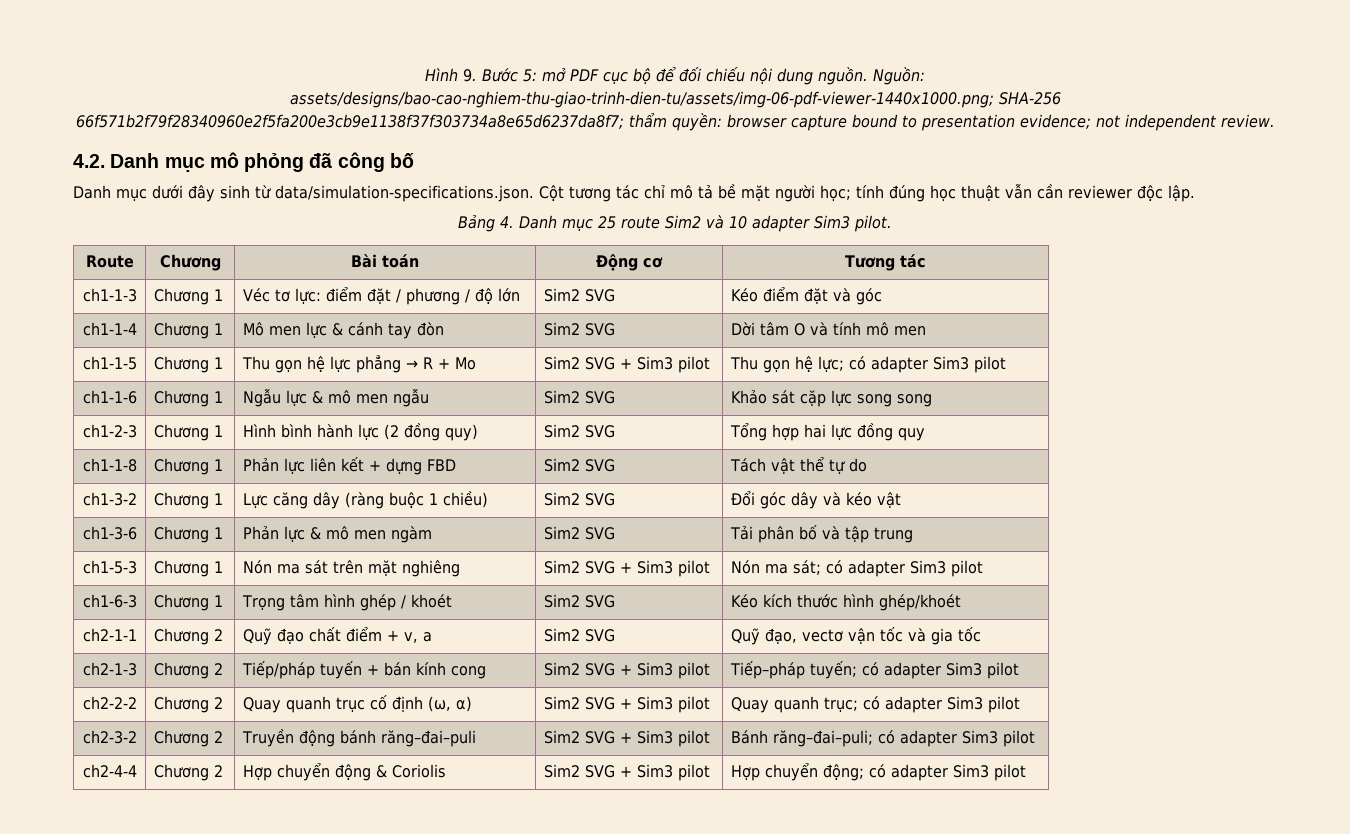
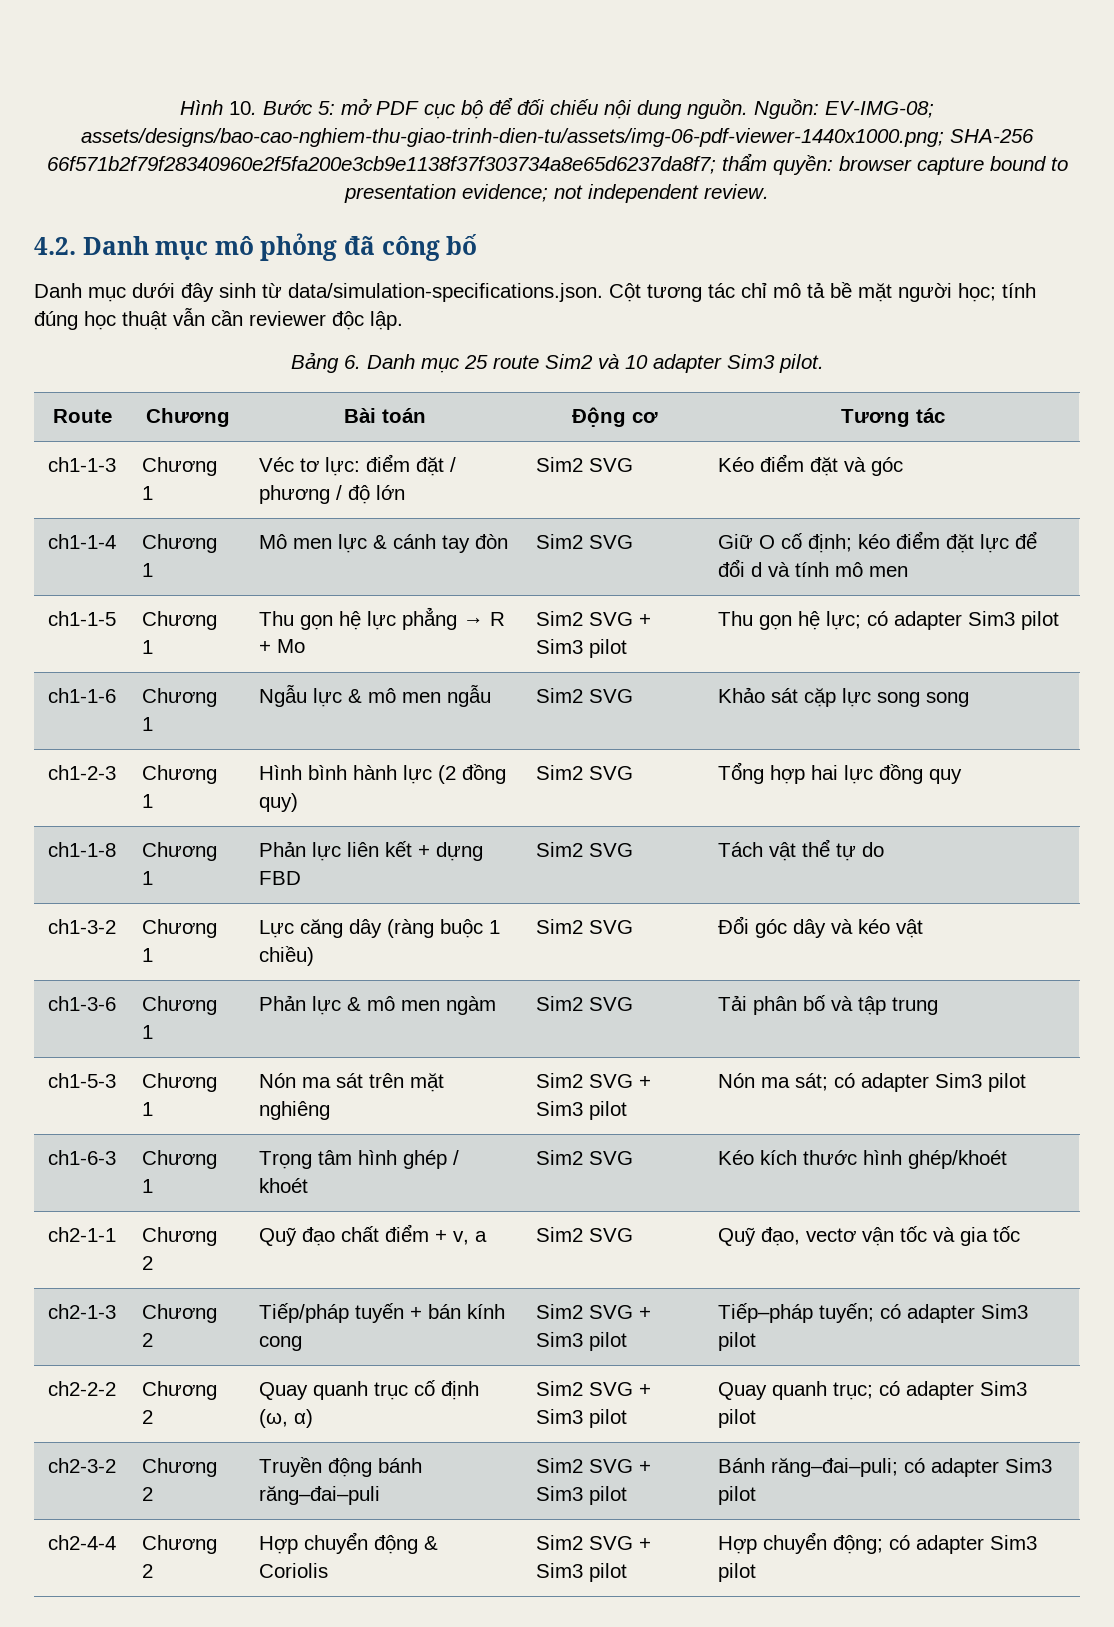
- Hình 9. Bước 5: mở PDF cục bộ để đối chiếu nội dung nguồn.
+ Hình 10. Bước 5: mở PDF cục bộ để đối chiếu nội dung nguồn.
- Nguồn: assets/designs/bao-cao-nghiem-thu-giao-trinh-dien-tu/assets/img-06-pdf-viewer-1440x1000.png; SHA-256 66f571b2f79f28340960e2f5fa200e3cb9e1138f37f303734a8e65d6237da8f7; thẩm quyền: browser capture bound to presentation evidence; not independent review.
+ Nguồn: EV-IMG-08; assets/designs/bao-cao-nghiem-thu-giao-trinh-dien-tu/assets/img-06-pdf-viewer-1440x1000.png; SHA-256 66f571b2f79f28340960e2f5fa200e3cb9e1138f37f303734a8e65d6237da8f7; thẩm quyền: browser capture bound to presentation evidence; not independent review.
- Bảng 4. Danh mục 25 route Sim2 và 10 adapter Sim3 pilot.
+ Bảng 6. Danh mục 25 route Sim2 và 10 adapter Sim3 pilot.
- ch1-1-4 | Chương 1 | Mô men lực & cánh tay đòn | Sim2 SVG | Dời tâm O và tính mô men
+ ch1-1-4 | Chương 1 | Mô men lực & cánh tay đòn | Sim2 SVG | Giữ O cố định; kéo điểm đặt lực để đổi d và tính mô men

